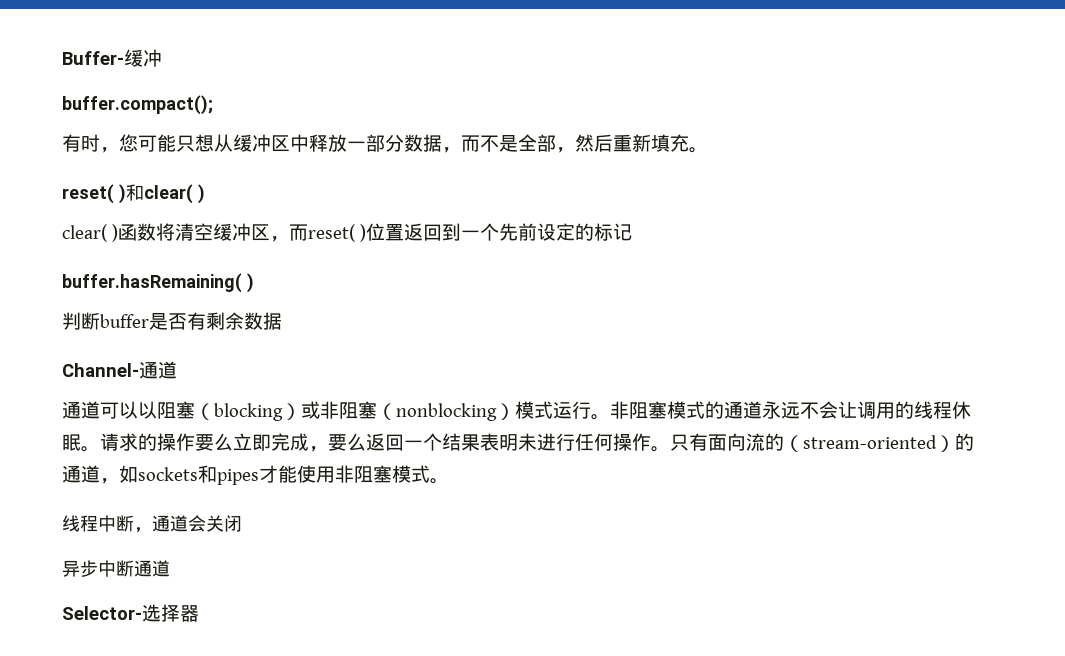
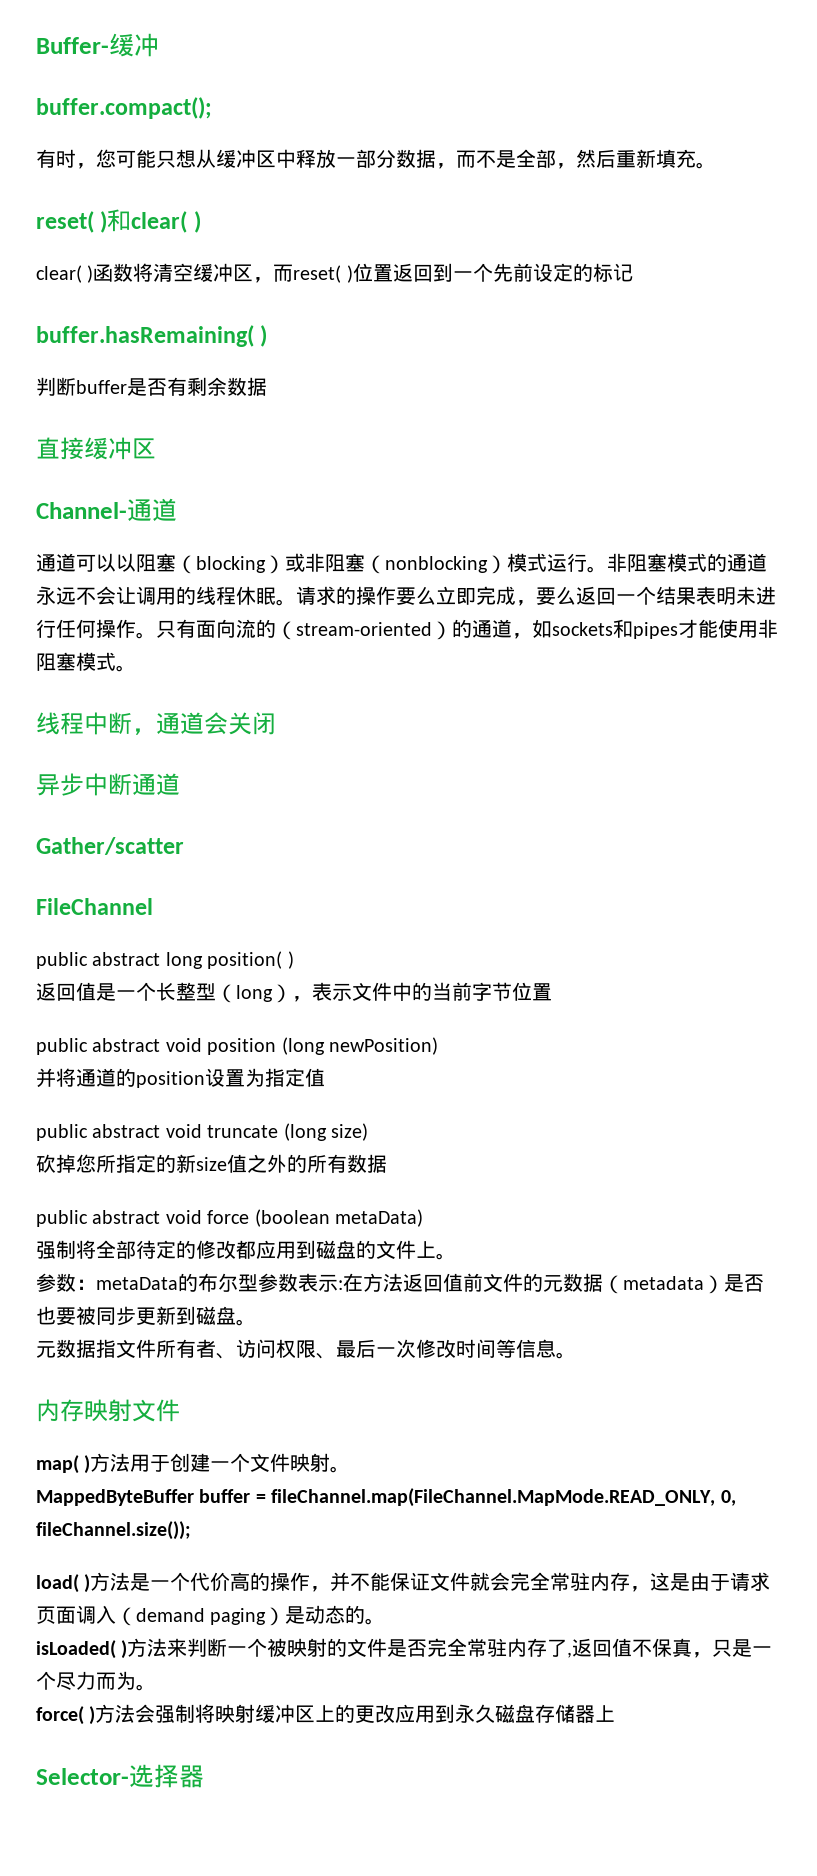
+ 直接缓冲区
+ Gather/scatter
+ FileChannel
+ public abstract long position( )
+ 返回值是一个长整型（long），表示文件中的当前字节位置
+ public abstract void position (long newPosition)
+ 并将通道的position设置为指定值
+ public abstract void truncate (long size)
+ 砍掉您所指定的新size值之外的所有数据
+ public abstract void force (boolean metaData)
+ 强制将全部待定的修改都应用到磁盘的文件上。
+ 参数：metaData的布尔型参数表示:在方法返回值前文件的元数据（metadata）是否也要被同步更新到磁盘。
+ 元数据指文件所有者、访问权限、最后一次修改时间等信息。
+ 内存映射文件
+ map( )方法用于创建一个文件映射。
+ MappedByteBuffer buffer = fileChannel.map(FileChannel.MapMode.READ_ONLY, 0, fileChannel.size());
+ load( )方法是一个代价高的操作，并不能保证文件就会完全常驻内存，这是由于请求页面调入（demand paging）是动态的。
+ isLoaded( )方法来判断一个被映射的文件是否完全常驻内存了,返回值不保真，只是一个尽力而为。
+ force( )方法会强制将映射缓冲区上的更改应用到永久磁盘存储器上

